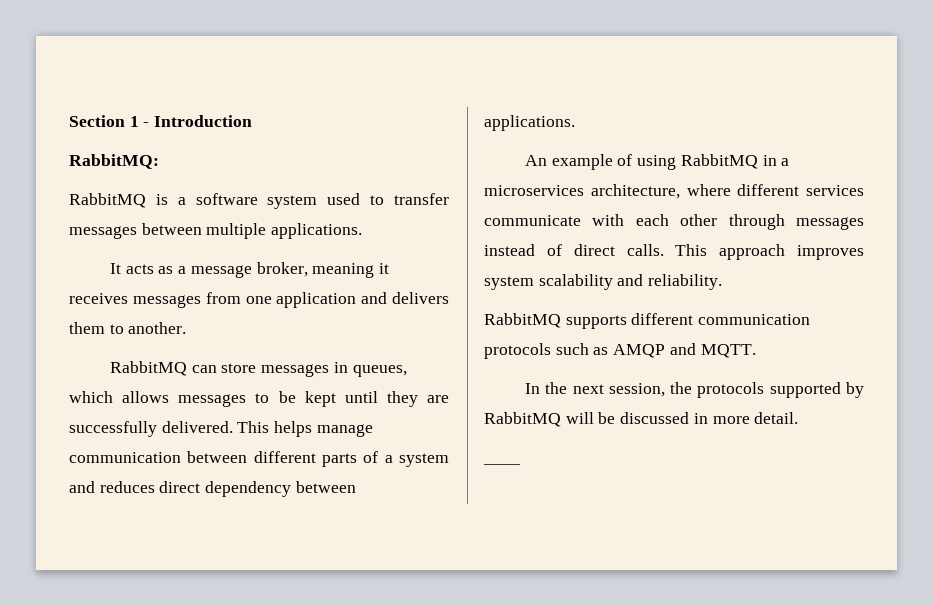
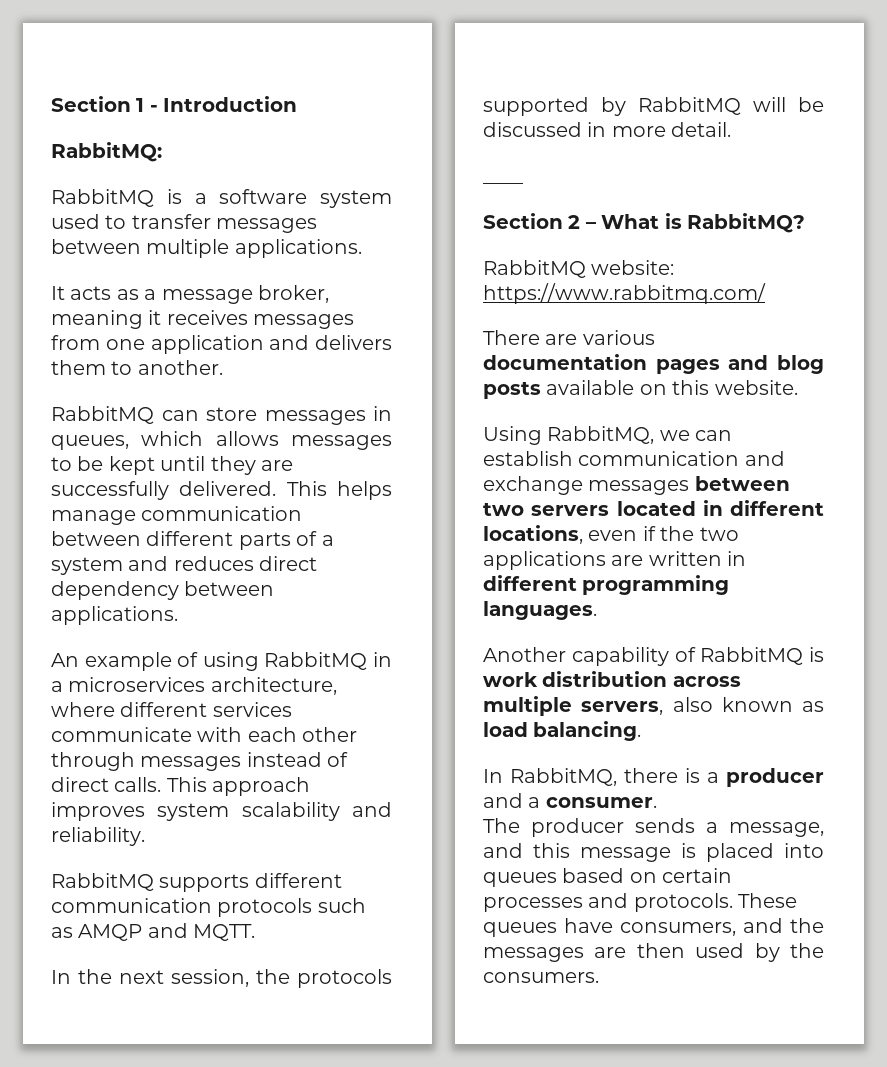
+ Section 2 – What is RabbitMQ?
+ RabbitMQ website: https://www.rabbitmq.com/
+ There are various documentation pages and blog posts available on this website.
+ Using RabbitMQ, we can establish communication and exchange messages between two servers located in different locations, even if the two applications are written in different programming languages.
+ Another capability of RabbitMQ is work distribution across multiple servers, also known as load balancing.
+ In RabbitMQ, there is a producer and a consumer.
+ The producer sends a message, and this message is placed into queues based on certain processes and protocols. These queues have consumers, and the messages are then used by the consumers.

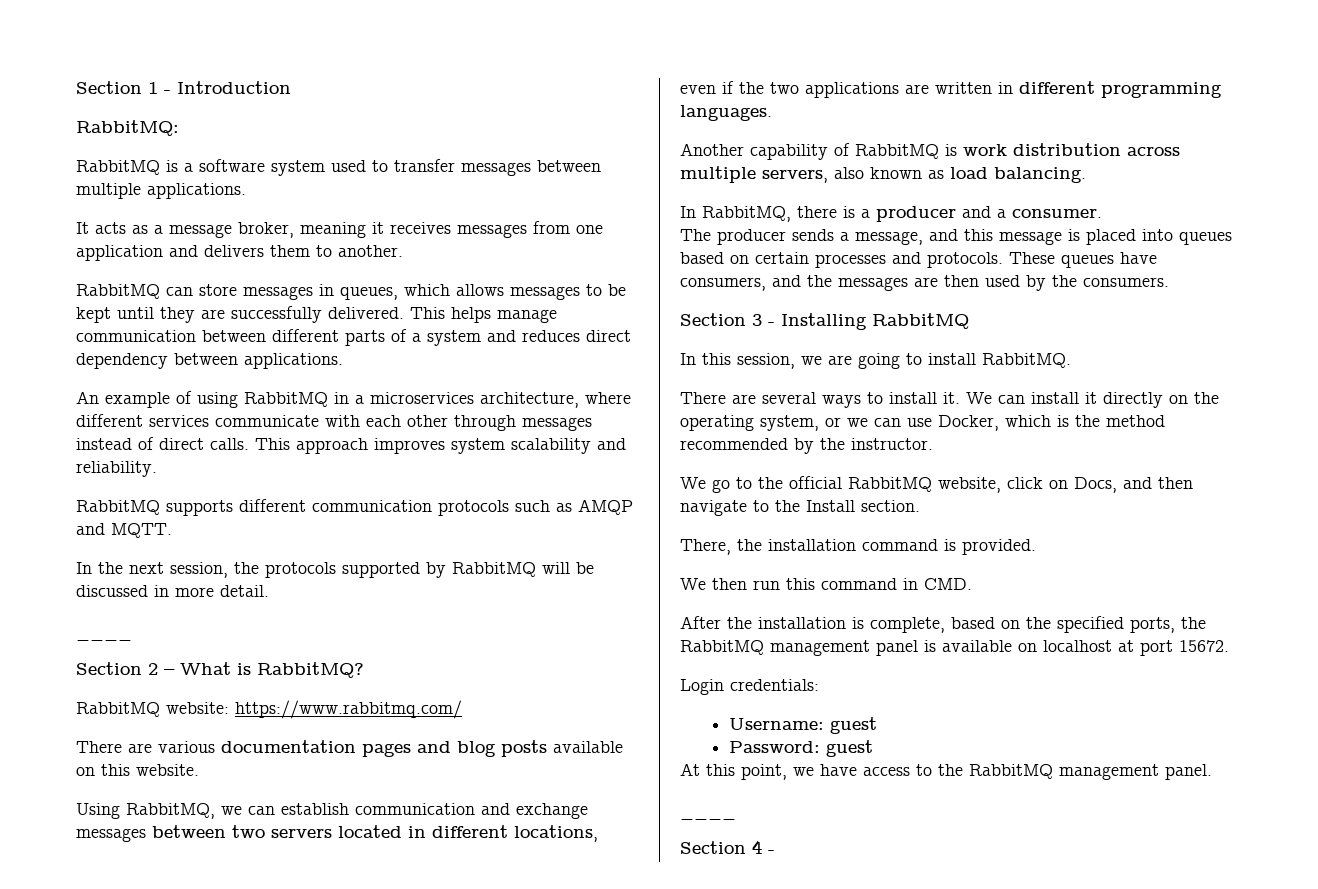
+ Section 3 - Installing RabbitMQ
+ In this session, we are going to install RabbitMQ.
+ There are several ways to install it. We can install it directly on the operating system, or we can use Docker, which is the method recommended by the instructor.
+ We go to the official RabbitMQ website, click on Docs, and then navigate to the Install section.
+ There, the installation command is provided.
+ We then run this command in CMD.
+ After the installation is complete, based on the specified ports, the RabbitMQ management panel is available on localhost at port 15672.
+ Login credentials:
+ Username: guest
+ Password: guest
+ At this point, we have access to the RabbitMQ management panel.
+ ____
+ Section 4 -

